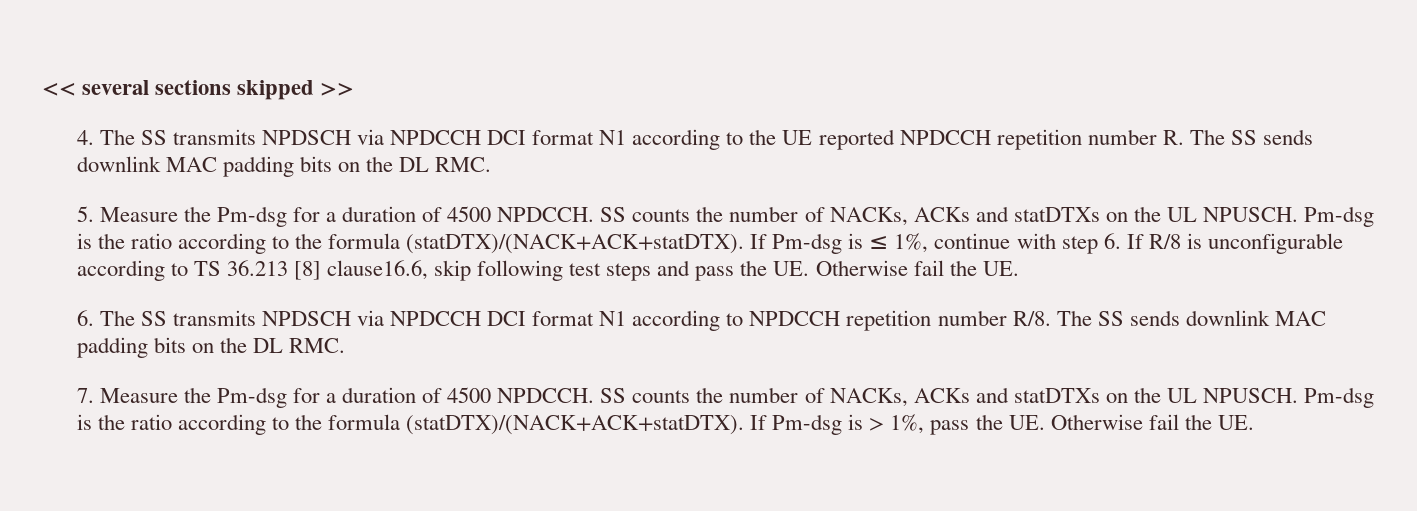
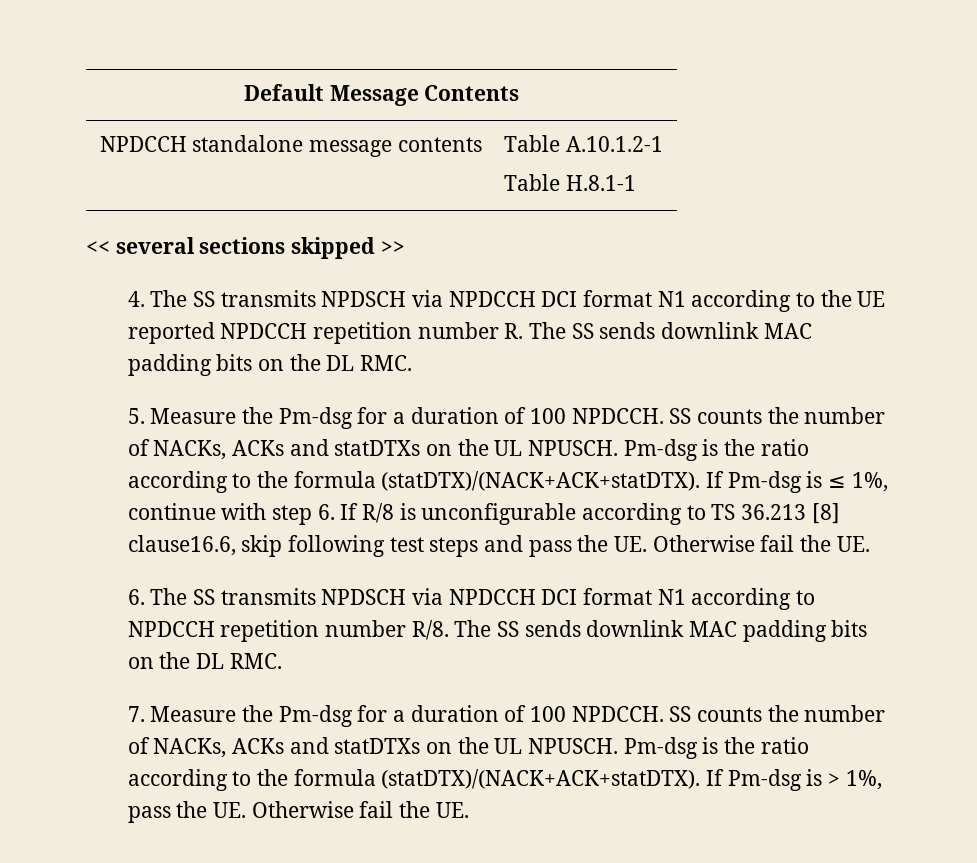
+ Default Message Contents
+ NPDCCH standalone message contents | Table A.10.1.2-1
+ Table H.8.1-1
- 5. Measure the Pm-dsg for a duration of 4500 NPDCCH.
+ 5. Measure the Pm-dsg for a duration of 100 NPDCCH.
- 7. Measure the Pm-dsg for a duration of 4500 NPDCCH.
+ 7. Measure the Pm-dsg for a duration of 100 NPDCCH.

